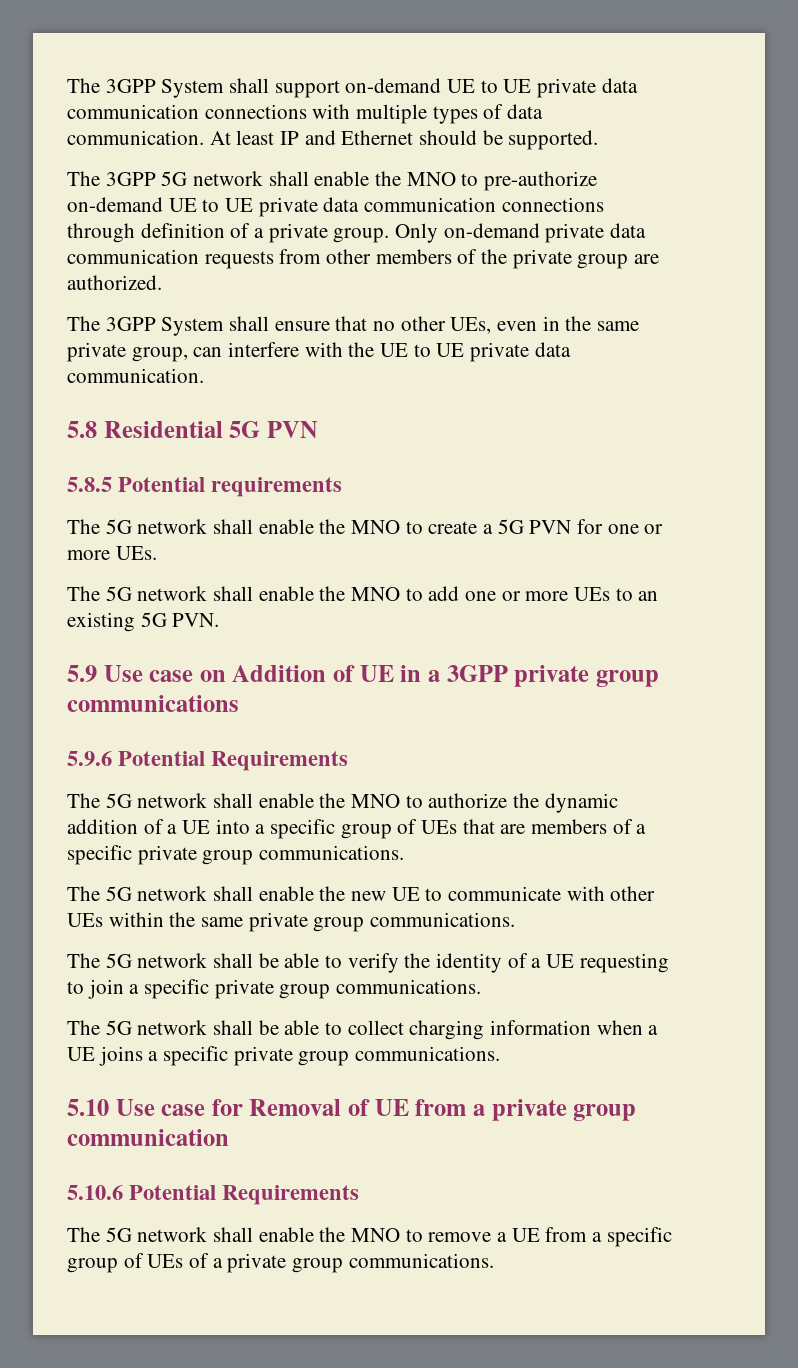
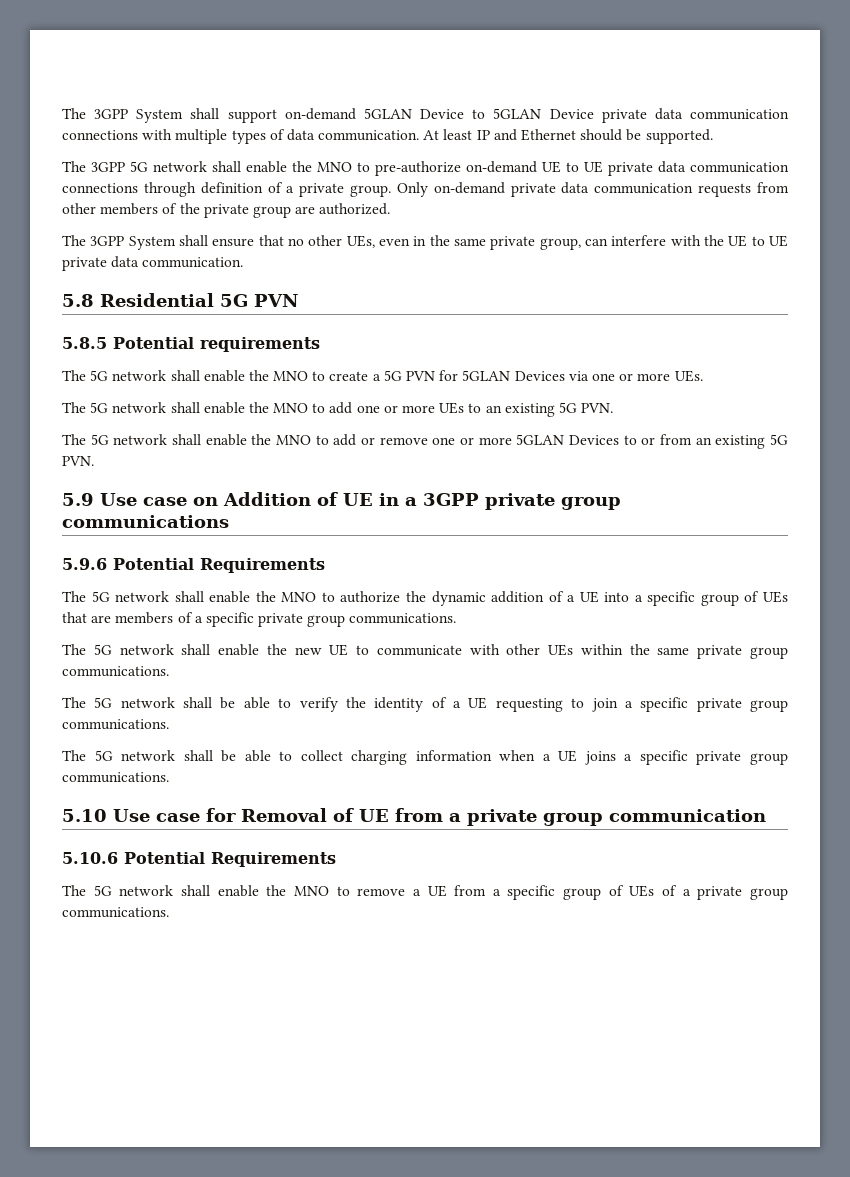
- The 3GPP System shall support on-demand UE to UE private data communication connections with multiple types of data communication.
+ The 3GPP System shall support on-demand 5GLAN Device to 5GLAN Device private data communication connections with multiple types of data communication.
- The 5G network shall enable the MNO to create a 5G PVN for one or more UEs.
+ The 5G network shall enable the MNO to create a 5G PVN for 5GLAN Devices via one or more UEs.
+ The 5G network shall enable the MNO to add or remove one or more 5GLAN Devices to or from an existing 5G PVN.

